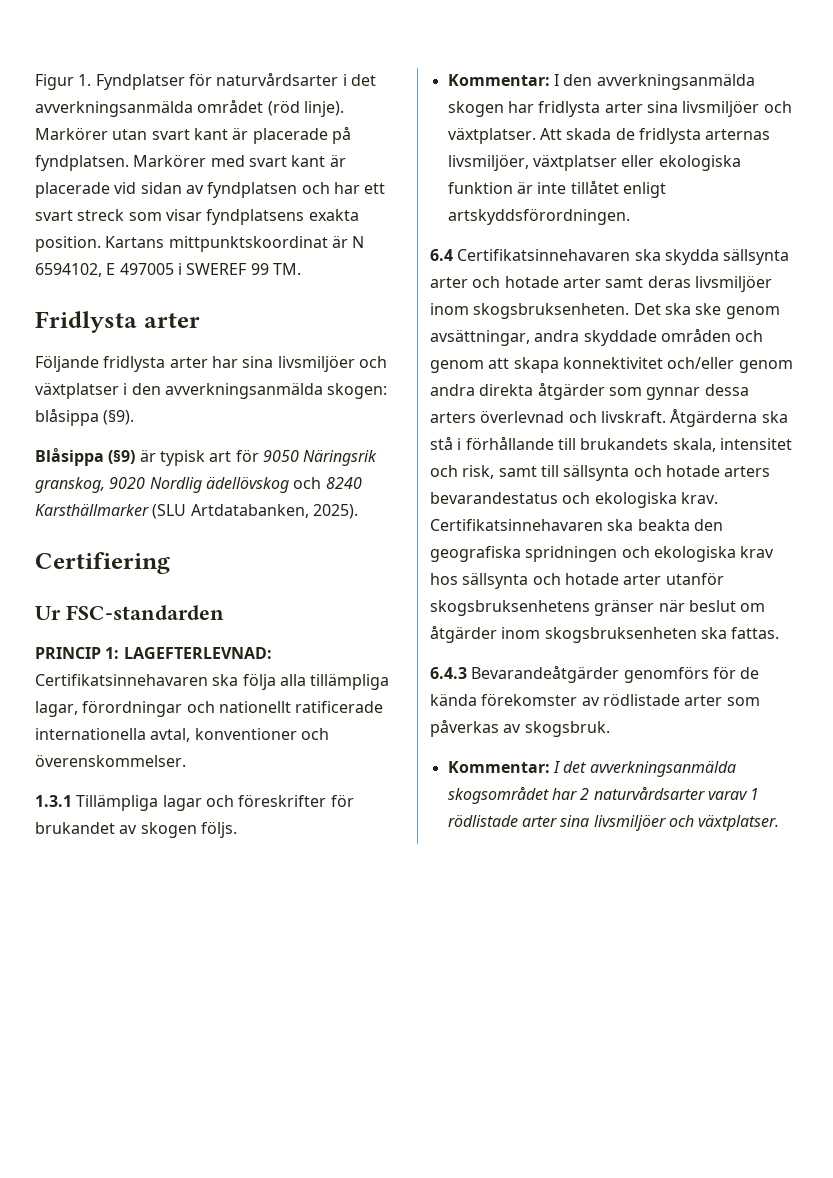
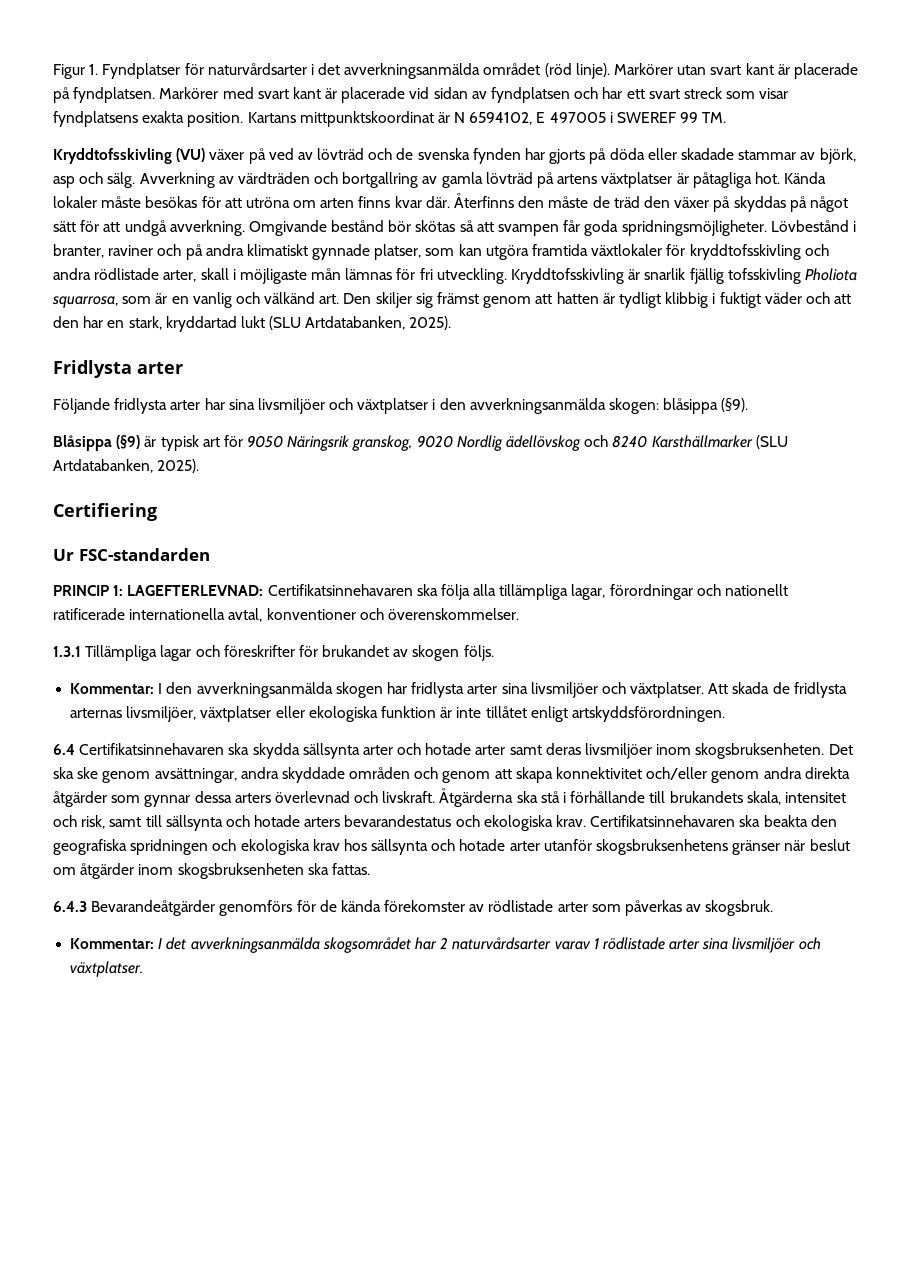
+ Kryddtofsskivling (VU) växer på ved av lövträd och de svenska fynden har gjorts på döda eller skadade stammar av björk, asp och sälg. Avverkning av värdträden och bortgallring av gamla lövträd på artens växtplatser är påtagliga hot. Kända lokaler måste besökas för att utröna om arten finns kvar där. Återfinns den måste de träd den växer på skyddas på något sätt för att undgå avverkning. Omgivande bestånd bör skötas så att svampen får goda spridningsmöjligheter. Lövbestånd i branter, raviner och på andra klimatiskt gynnade platser, som kan utgöra framtida växtlokaler för kryddtofsskivling och andra rödlistade arter, skall i möjligaste mån lämnas för fri utveckling. Kryddtofsskivling är snarlik fjällig tofsskivling Pholiota squarrosa, som är en vanlig och välkänd art. Den skiljer sig främst genom att hatten är tydligt klibbig i fuktigt väder och att den har en stark, kryddartad lukt (SLU Artdatabanken, 2025).

